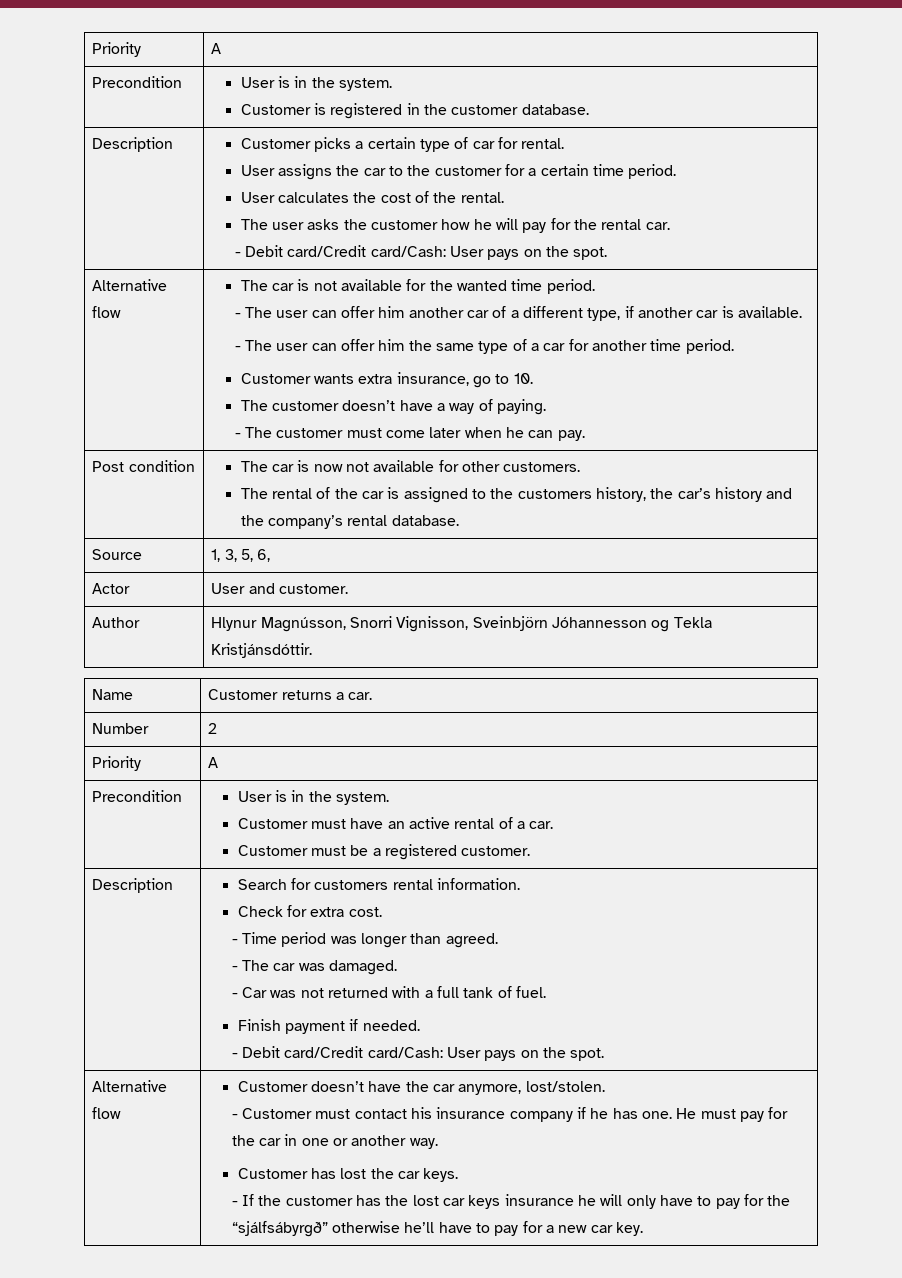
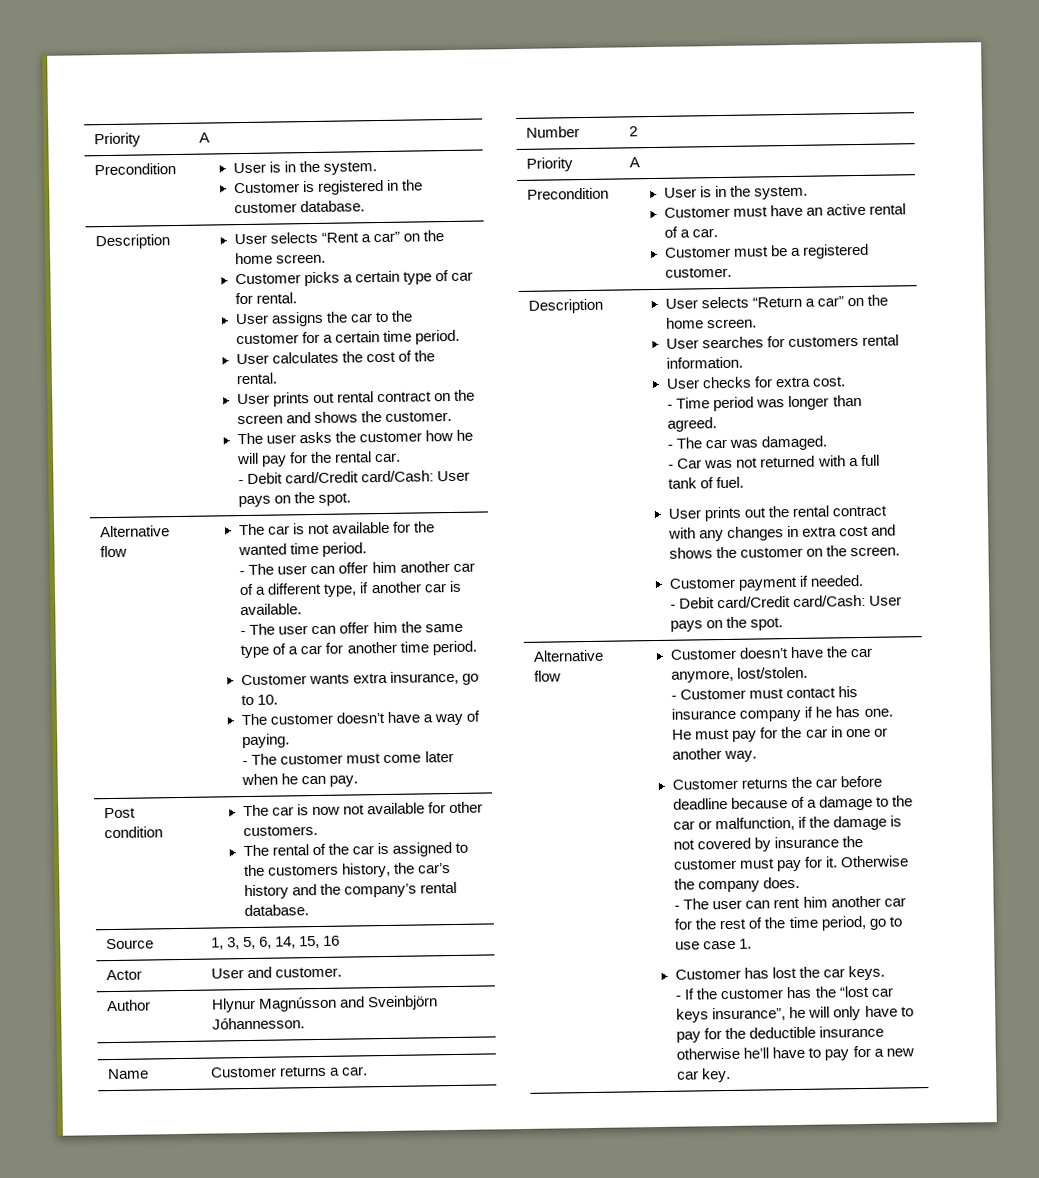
+ User selects “Rent a car” on the home screen.
+ User prints out rental contract on the screen and shows the customer.
- Source | 1, 3, 5, 6,
+ Source | 1, 3, 5, 6, 14, 15, 16
- Author | Hlynur Magnússon, Snorri Vignisson, Sveinbjörn Jóhannesson og Tekla Kristjánsdóttir.
+ Author | Hlynur Magnússon and Sveinbjörn Jóhannesson.
- Search for customers rental information.
+ User selects “Return a car” on the home screen.
+ User searches for customers rental information.
- Check for extra cost.
+ User checks for extra cost.
- Finish payment if needed.
+ User prints out the rental contract with any changes in extra cost and shows the customer on the screen.
+ Customer payment if needed.
+ Customer returns the car before deadline because of a damage to the car or malfunction, if the damage is not covered by insurance the customer must pay for it. Otherwise the company does.
+ - The user can rent him another car for the rest of the time period, go to use case 1.
- - If the customer has the lost car keys insurance he will only have to pay for the “sjálfsábyrgð” otherwise he’ll have to pay for a new car key.
+ - If the customer has the “lost car keys insurance”, he will only have to pay for the deductible insurance otherwise he’ll have to pay for a new car key.

